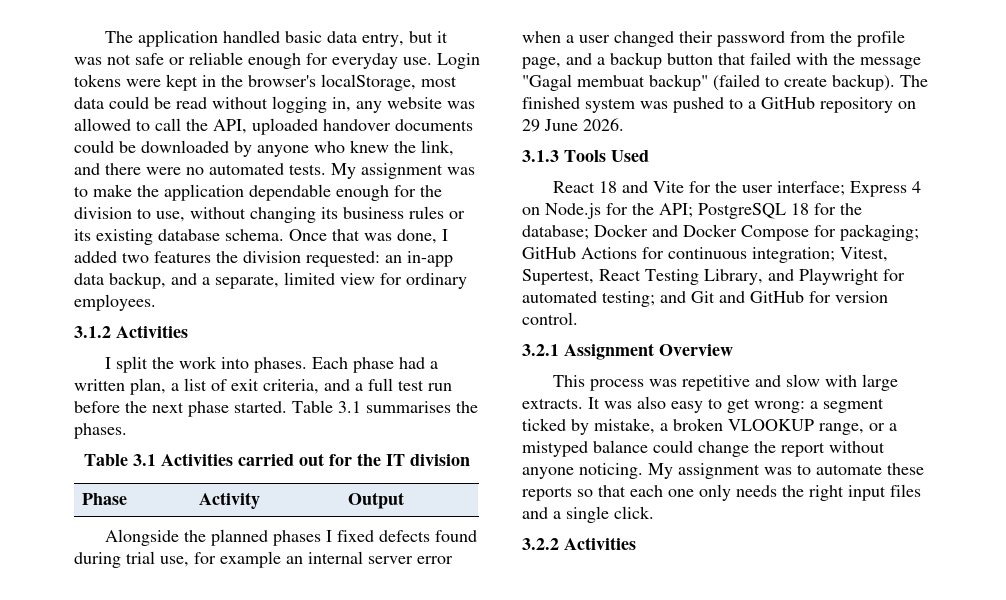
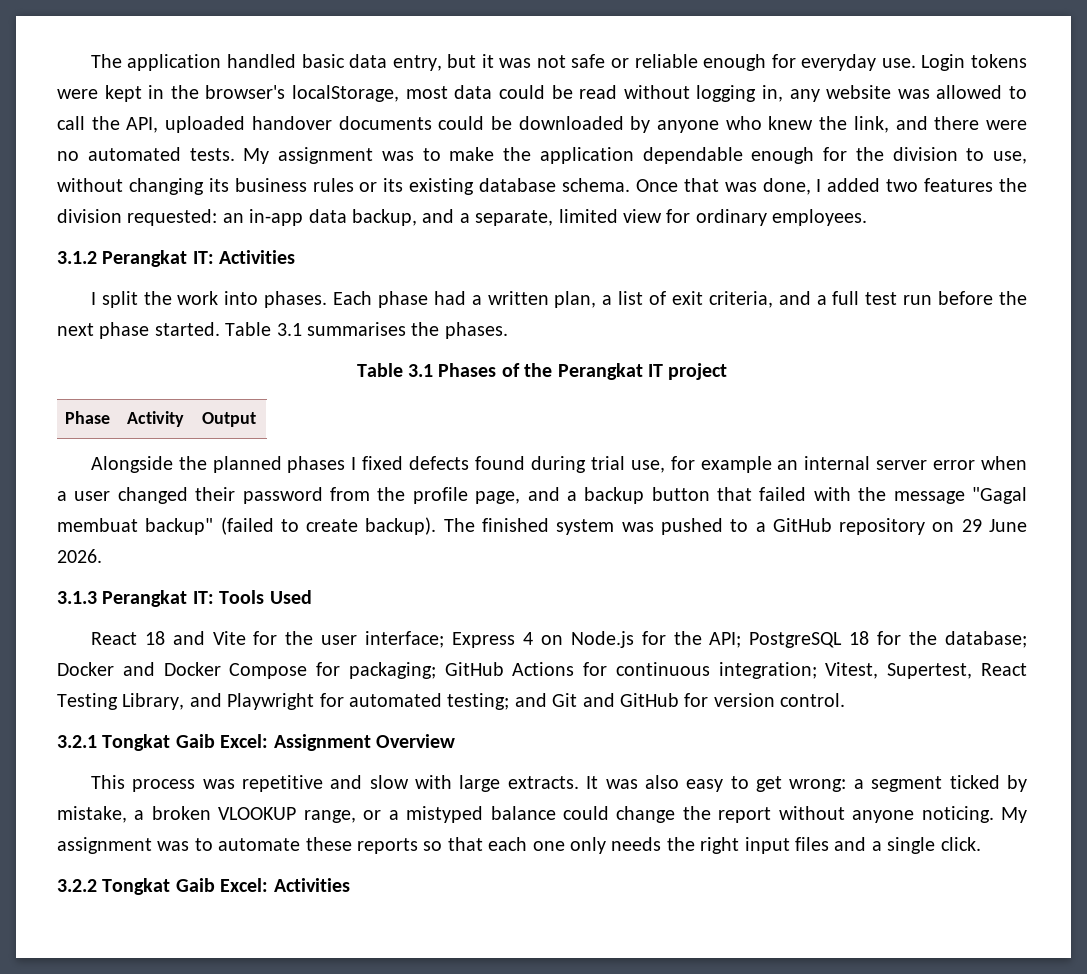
- 3.1.2 Activities
+ 3.1.2 Perangkat IT: Activities
- Table 3.1 Activities carried out for the IT division
+ Table 3.1 Phases of the Perangkat IT project
- 3.1.3 Tools Used
+ 3.1.3 Perangkat IT: Tools Used
- 3.2.1 Assignment Overview
+ 3.2.1 Tongkat Gaib Excel: Assignment Overview
- 3.2.2 Activities
+ 3.2.2 Tongkat Gaib Excel: Activities

